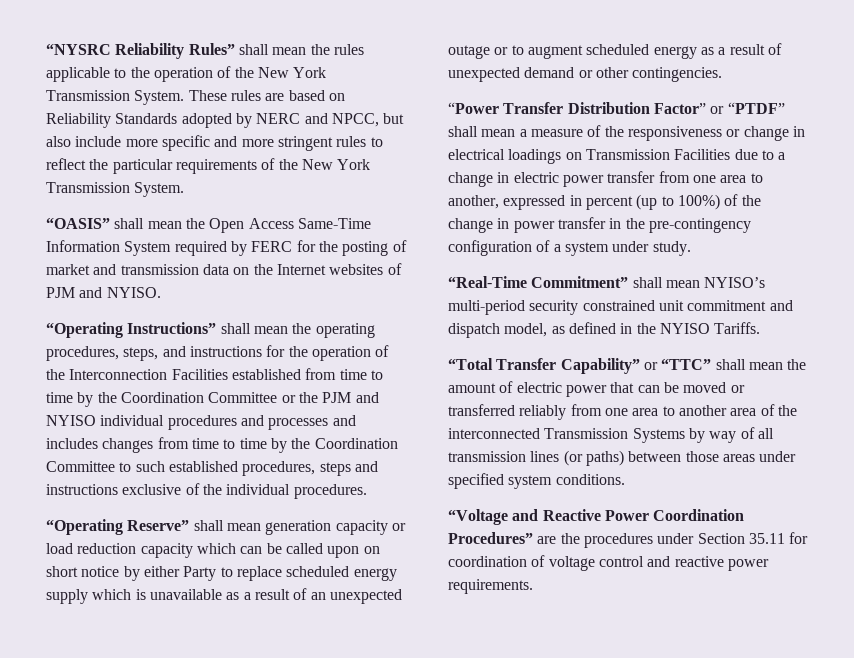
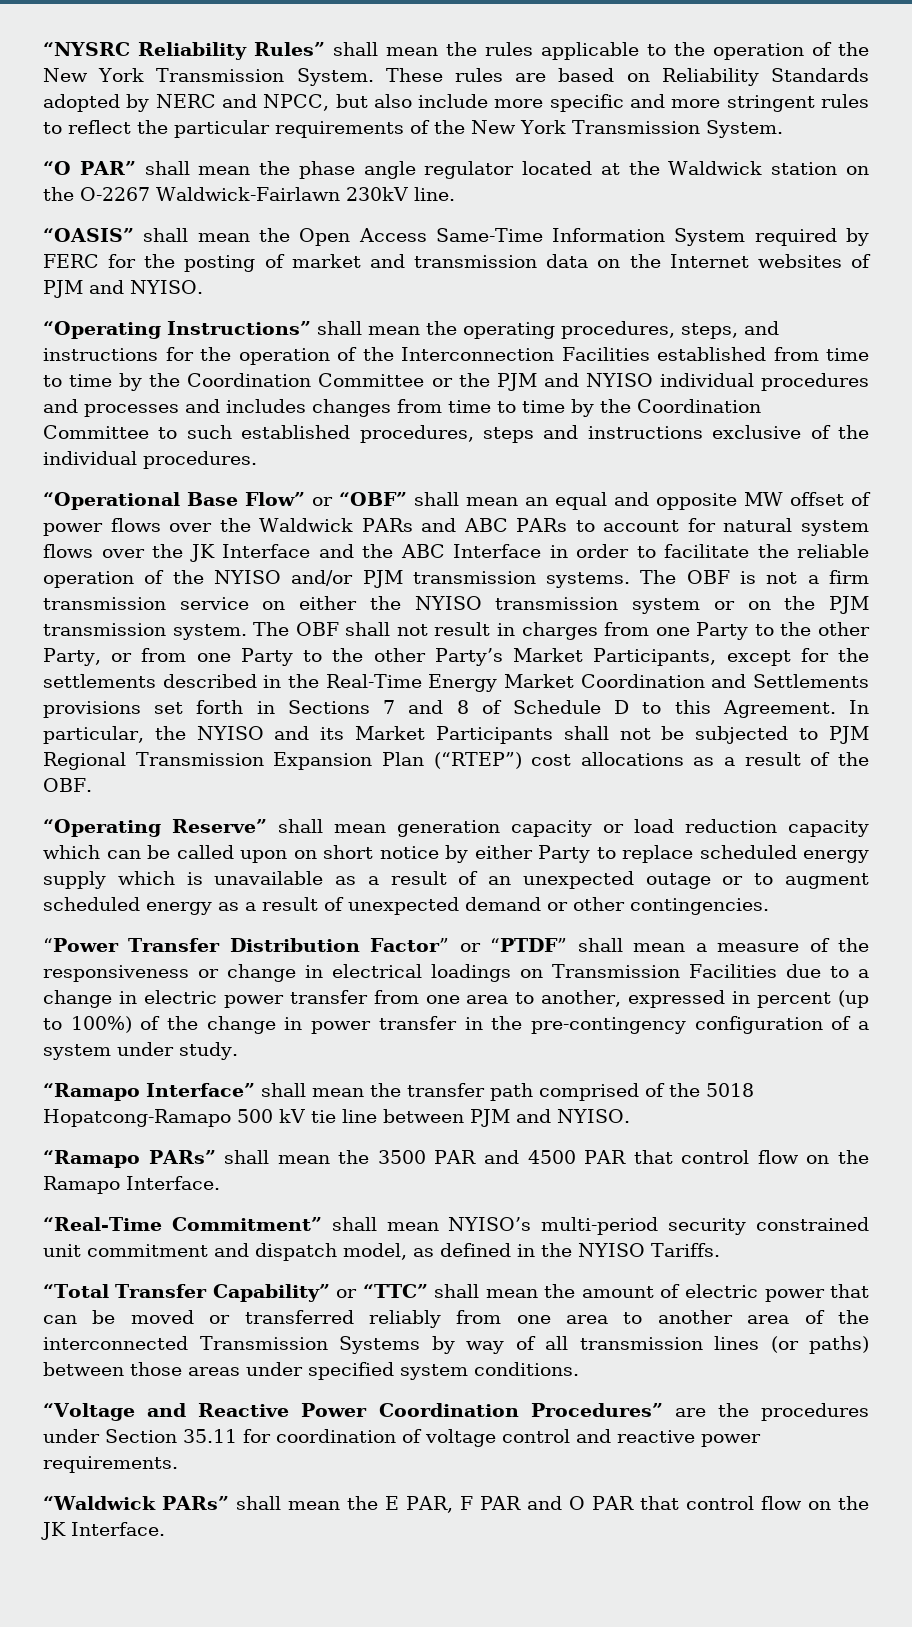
+ “O PAR” shall mean the phase angle regulator located at the Waldwick station on the O-2267 Waldwick-Fairlawn 230kV line.
+ “Operational Base Flow” or “OBF” shall mean an equal and opposite MW offset of power flows over the Waldwick PARs and ABC PARs to account for natural system flows over the JK Interface and the ABC Interface in order to facilitate the reliable operation of the NYISO and/or PJM transmission systems. The OBF is not a firm transmission service on either the NYISO transmission system or on the PJM transmission system. The OBF shall not result in charges from one Party to the other Party, or from one Party to the other Party’s Market Participants, except for the settlements described in the Real-Time Energy Market Coordination and Settlements provisions set forth in Sections 7 and 8 of Schedule D to this Agreement. In particular, the NYISO and its Market Participants shall not be subjected to PJM Regional Transmission Expansion Plan (“RTEP”) cost allocations as a result of the OBF.
+ “Ramapo Interface” shall mean the transfer path comprised of the 5018 Hopatcong-Ramapo 500 kV tie line between PJM and NYISO.
+ “Ramapo PARs” shall mean the 3500 PAR and 4500 PAR that control flow on the Ramapo Interface.
+ “Waldwick PARs” shall mean the E PAR, F PAR and O PAR that control flow on the JK Interface.

